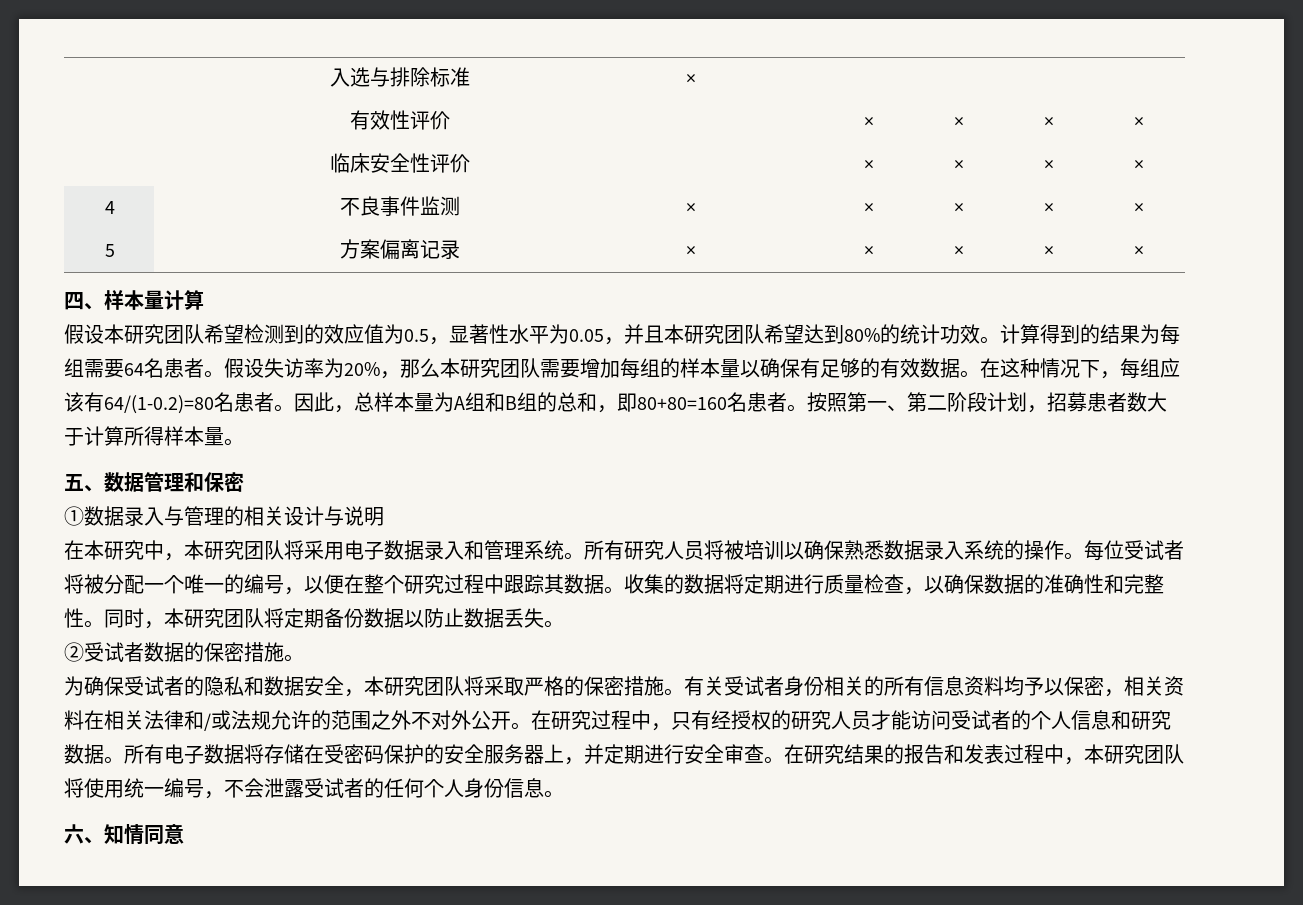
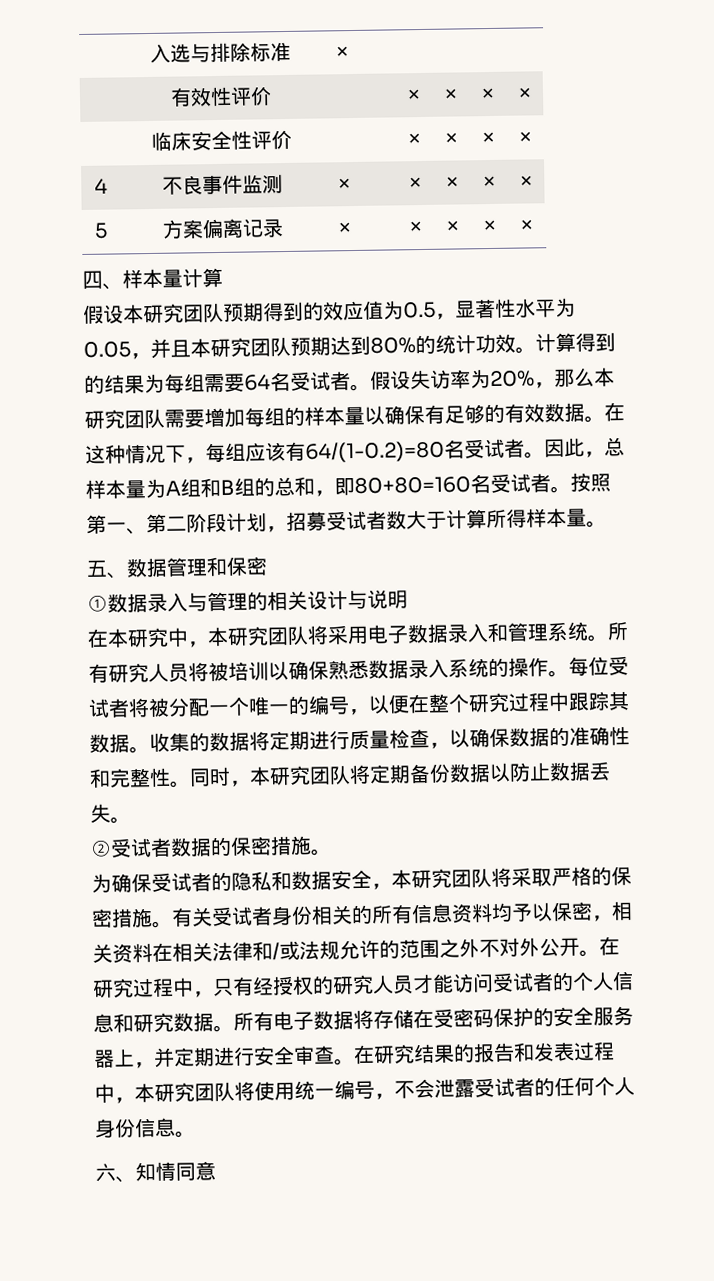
- 假设本研究团队希望检测到的效应值为0.5，显著性水平为0.05，并且本研究团队希望达到80%的统计功效。
+ 假设本研究团队预期得到的效应值为0.5，显著性水平为0.05，并且本研究团队预期达到80%的统计功效。
- 计算得到的结果为每组需要64名患者。
+ 计算得到的结果为每组需要64名受试者。
- 在这种情况下，每组应该有64/(1-0.2)=80名患者。
+ 在这种情况下，每组应该有64/(1-0.2)=80名受试者。
- 因此，总样本量为A组和B组的总和，即80+80=160名患者。
+ 因此，总样本量为A组和B组的总和，即80+80=160名受试者。
- 按照第一、第二阶段计划，招募患者数大于计算所得样本量。
+ 按照第一、第二阶段计划，招募受试者数大于计算所得样本量。

